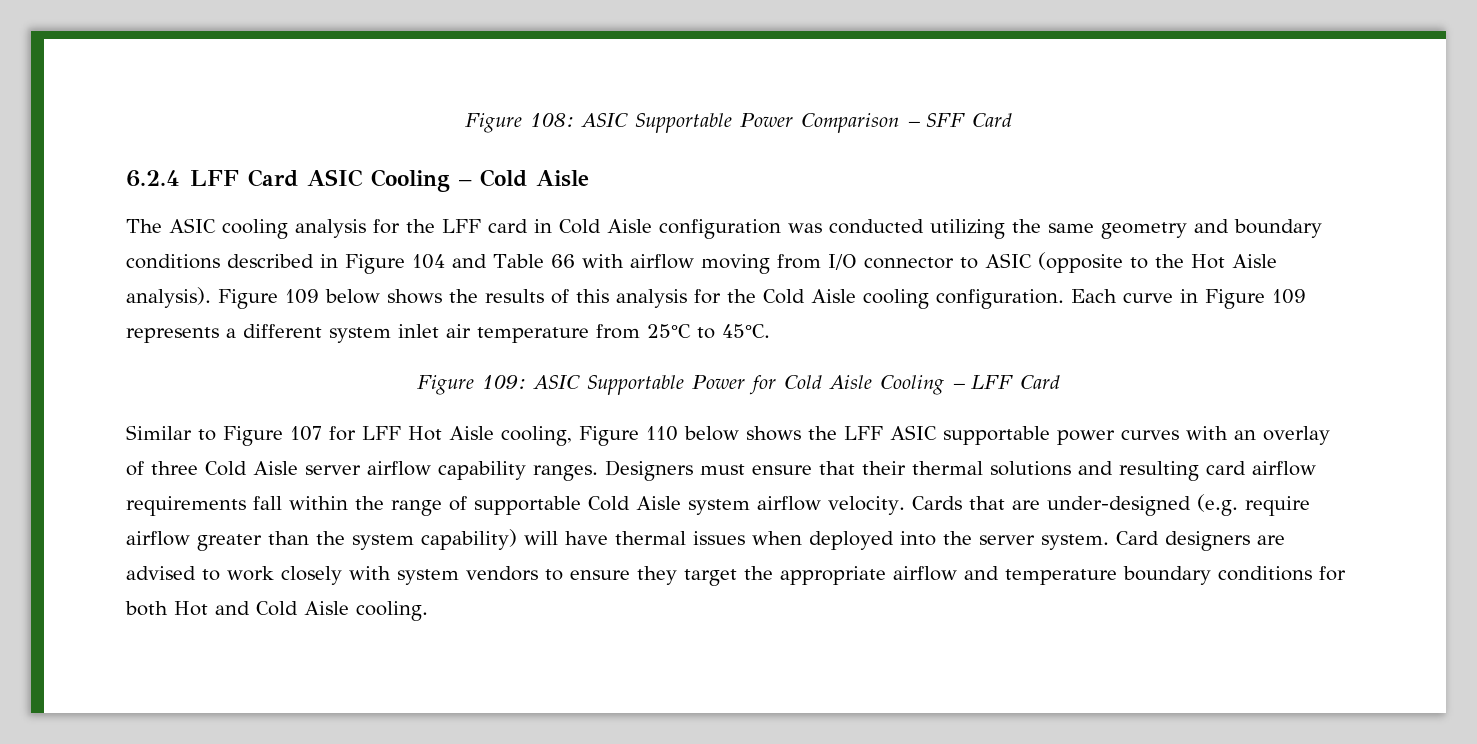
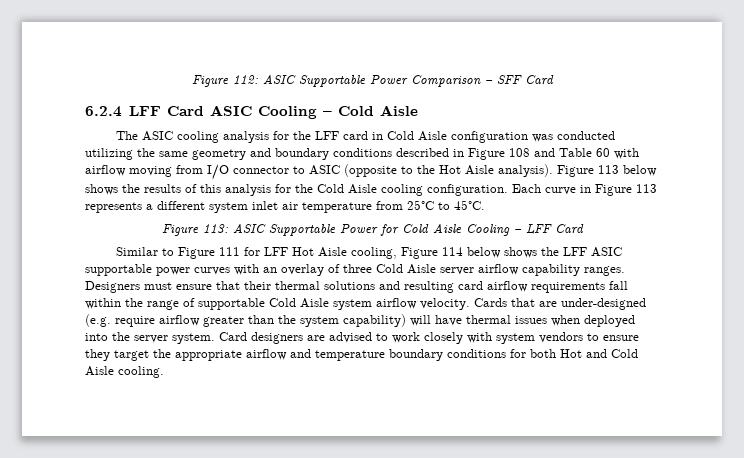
- Figure 108: ASIC Supportable Power Comparison – SFF Card
+ Figure 112: ASIC Supportable Power Comparison – SFF Card
- The ASIC cooling analysis for the LFF card in Cold Aisle configuration was conducted utilizing the same geometry and boundary conditions described in Figure 104 and Table 66 with airflow moving from I/O connector to ASIC (opposite to the Hot Aisle analysis).
+ The ASIC cooling analysis for the LFF card in Cold Aisle configuration was conducted utilizing the same geometry and boundary conditions described in Figure 108 and Table 60 with airflow moving from I/O connector to ASIC (opposite to the Hot Aisle analysis).
- Figure 109 below shows the results of this analysis for the Cold Aisle cooling configuration.
+ Figure 113 below shows the results of this analysis for the Cold Aisle cooling configuration.
- Each curve in Figure 109 represents a different system inlet air temperature from 25°C to 45°C.
+ Each curve in Figure 113 represents a different system inlet air temperature from 25°C to 45°C.
- Figure 109: ASIC Supportable Power for Cold Aisle Cooling – LFF Card
+ Figure 113: ASIC Supportable Power for Cold Aisle Cooling – LFF Card
- Similar to Figure 107 for LFF Hot Aisle cooling, Figure 110 below shows the LFF ASIC supportable power curves with an overlay of three Cold Aisle server airflow capability ranges.
+ Similar to Figure 111 for LFF Hot Aisle cooling, Figure 114 below shows the LFF ASIC supportable power curves with an overlay of three Cold Aisle server airflow capability ranges.

